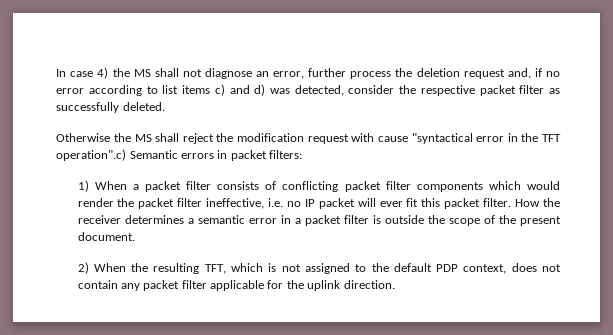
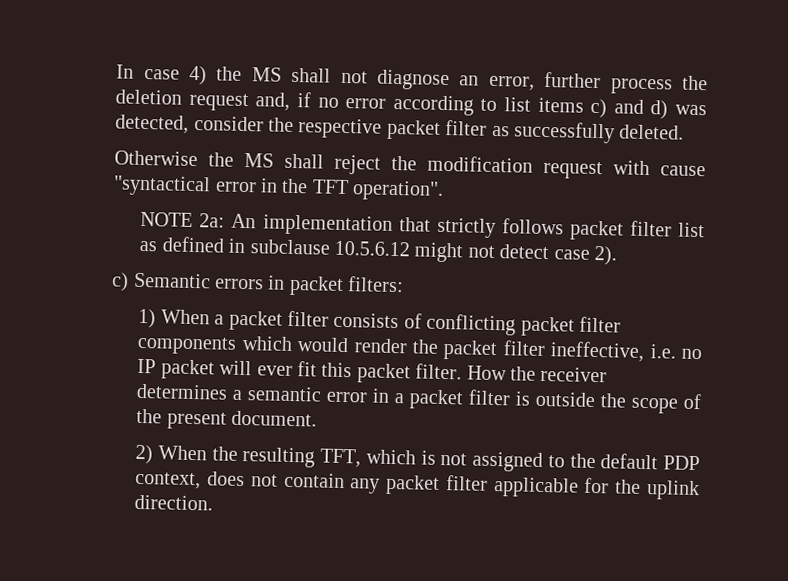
- Otherwise the MS shall reject the modification request with cause "syntactical error in the TFT operation".c) Semantic errors in packet filters:
+ Otherwise the MS shall reject the modification request with cause "syntactical error in the TFT operation".
+ NOTE 2a: An implementation that strictly follows packet filter list as defined in subclause 10.5.6.12 might not detect case 2).
+ c) Semantic errors in packet filters:

